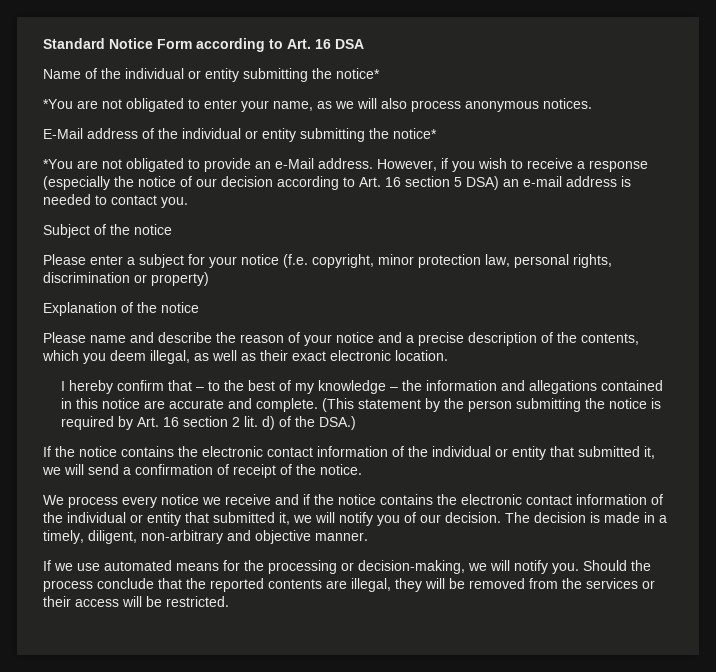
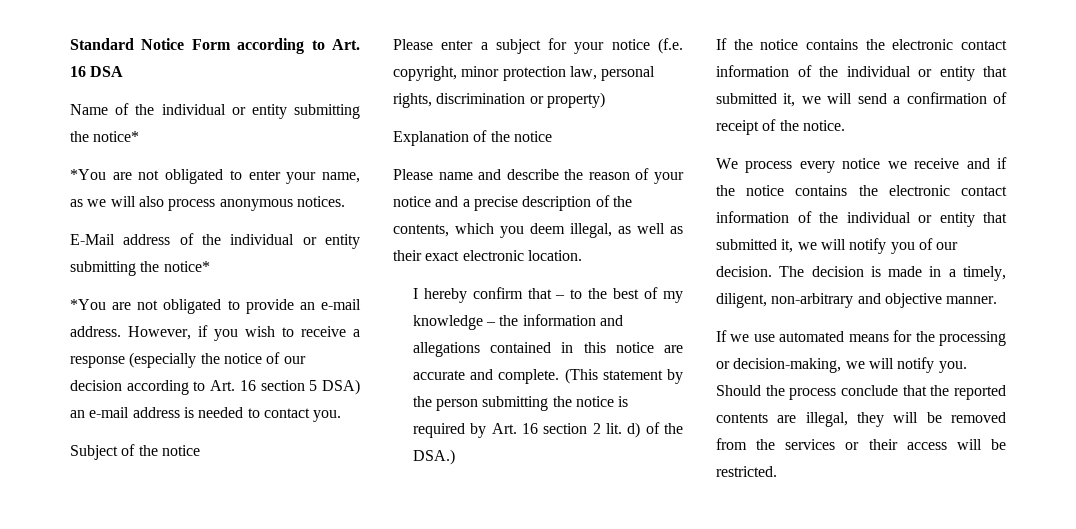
- *You are not obligated to provide an e-Mail address.
+ *You are not obligated to provide an e-mail address.

